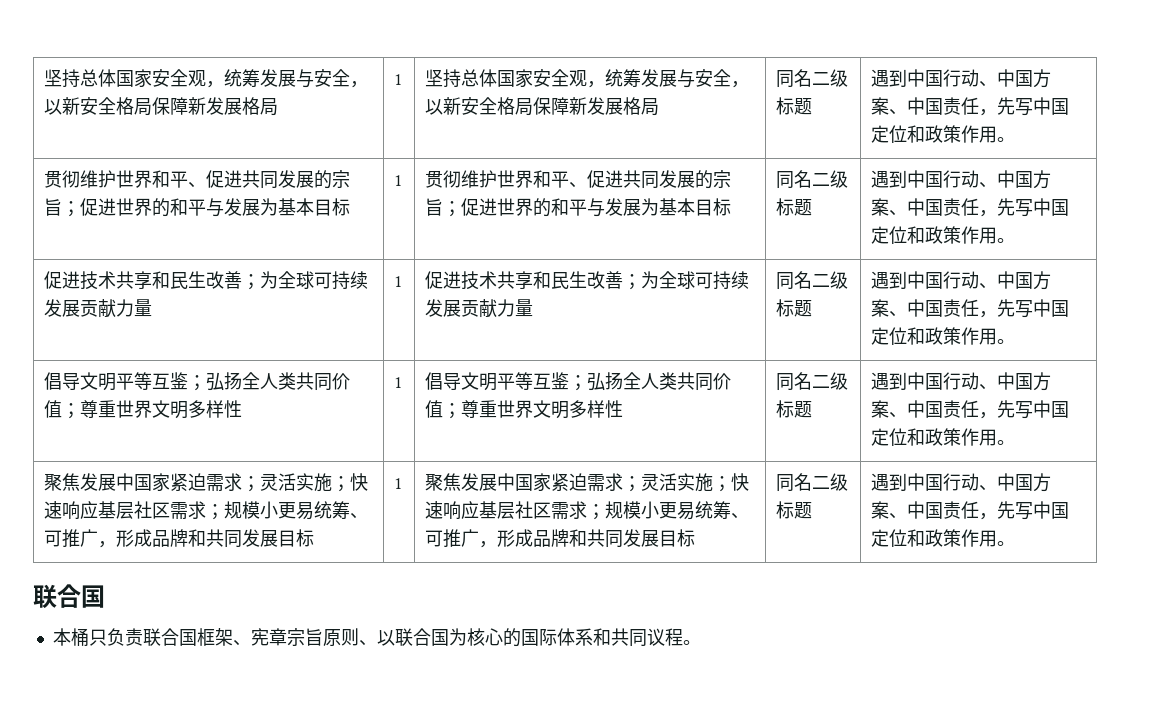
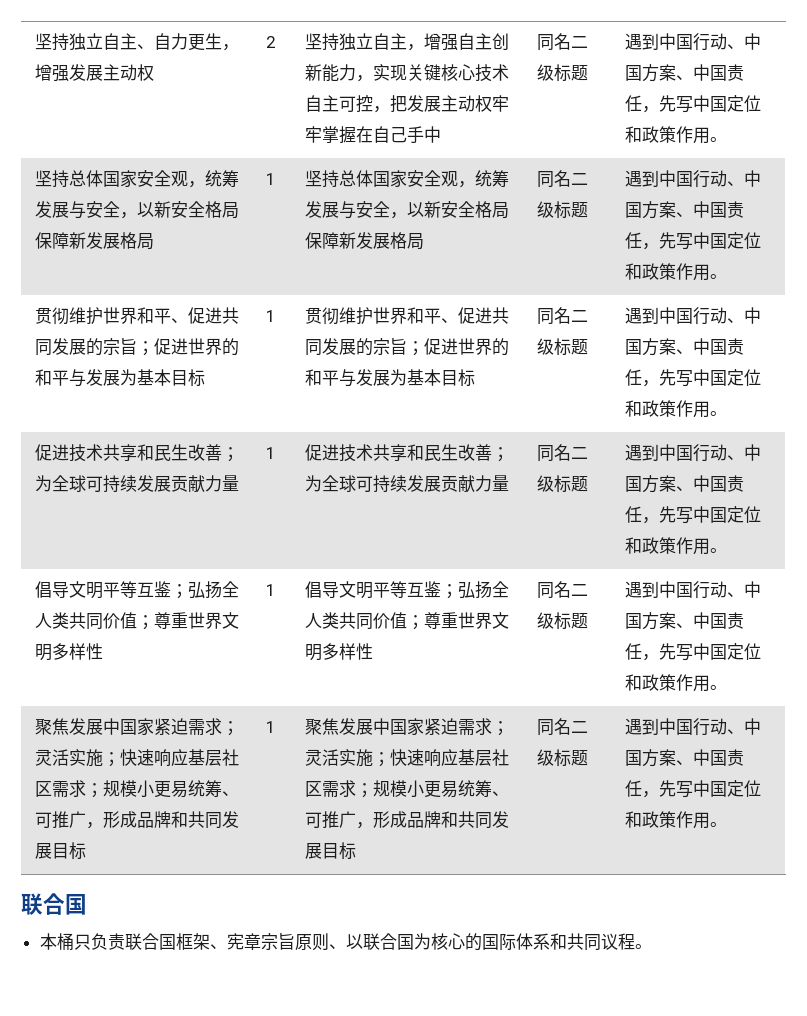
+ 坚持独立自主、自力更生，增强发展主动权 | 2 | 坚持独立自主，增强自主创新能力，实现关键核心技术自主可控，把发展主动权牢牢掌握在自己手中 | 同名二级标题 | 遇到中国行动、中国方案、中国责任，先写中国定位和政策作用。

